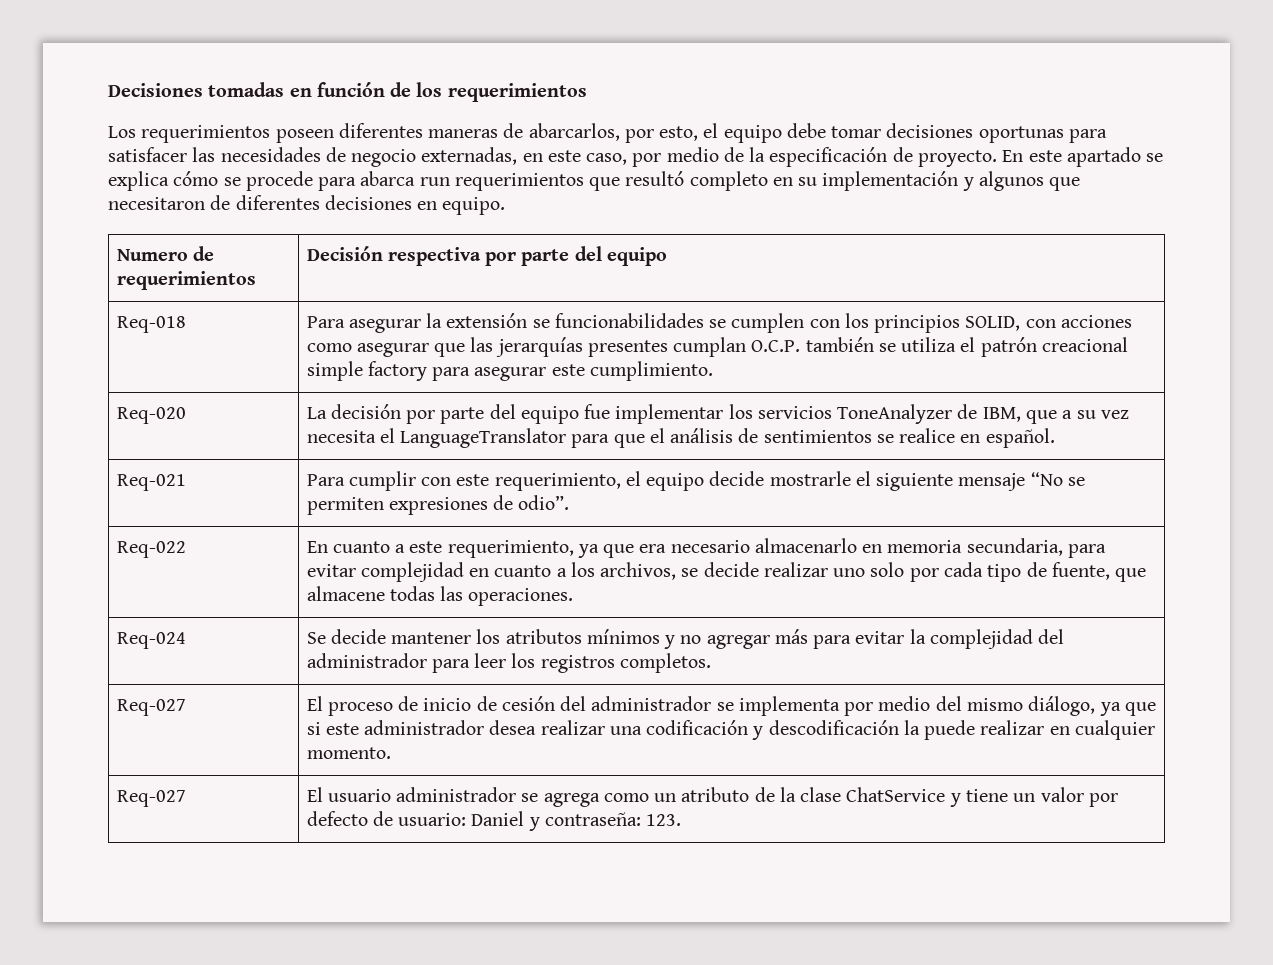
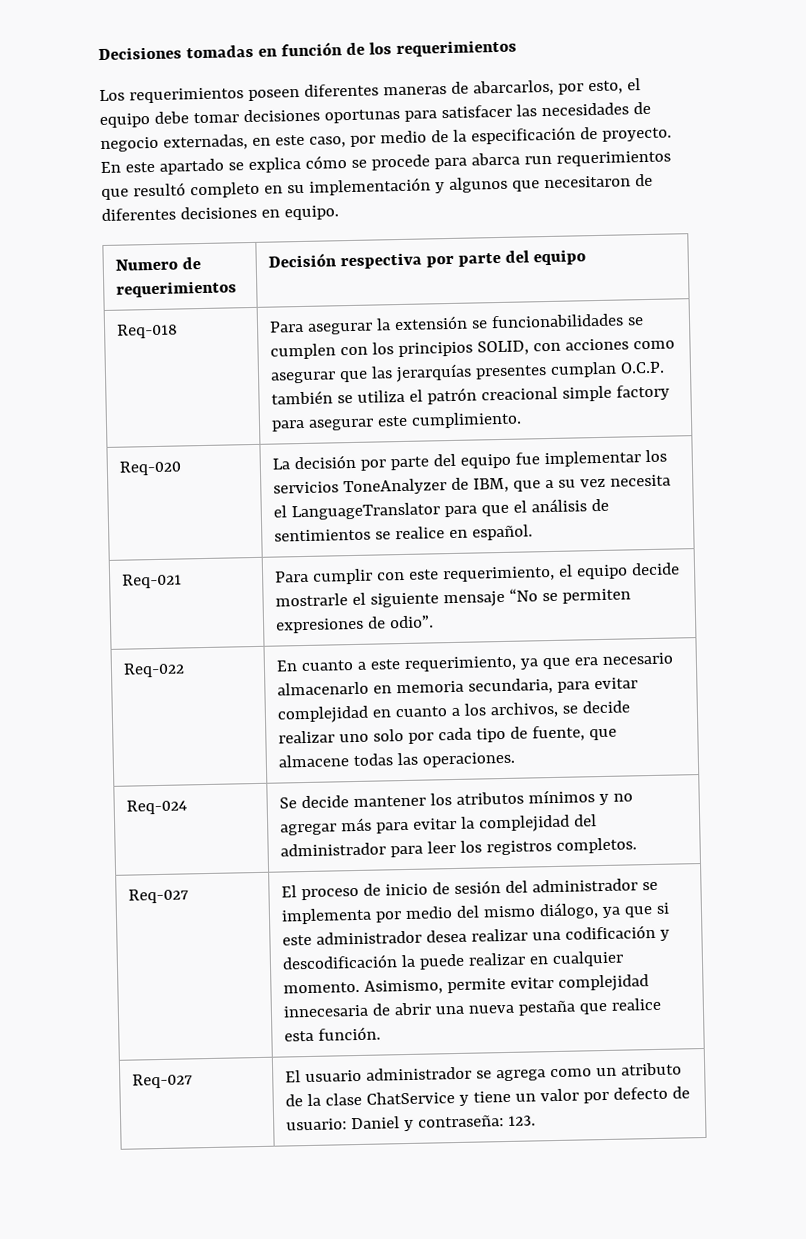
- El proceso de inicio de cesión del administrador se implementa por medio del mismo diálogo, ya que si este administrador desea realizar una codificación y descodificación la puede realizar en cualquier momento.
+ El proceso de inicio de sesión del administrador se implementa por medio del mismo diálogo, ya que si este administrador desea realizar una codificación y descodificación la puede realizar en cualquier momento. Asimismo, permite evitar complejidad innecesaria de abrir una nueva pestaña que realice esta función.

